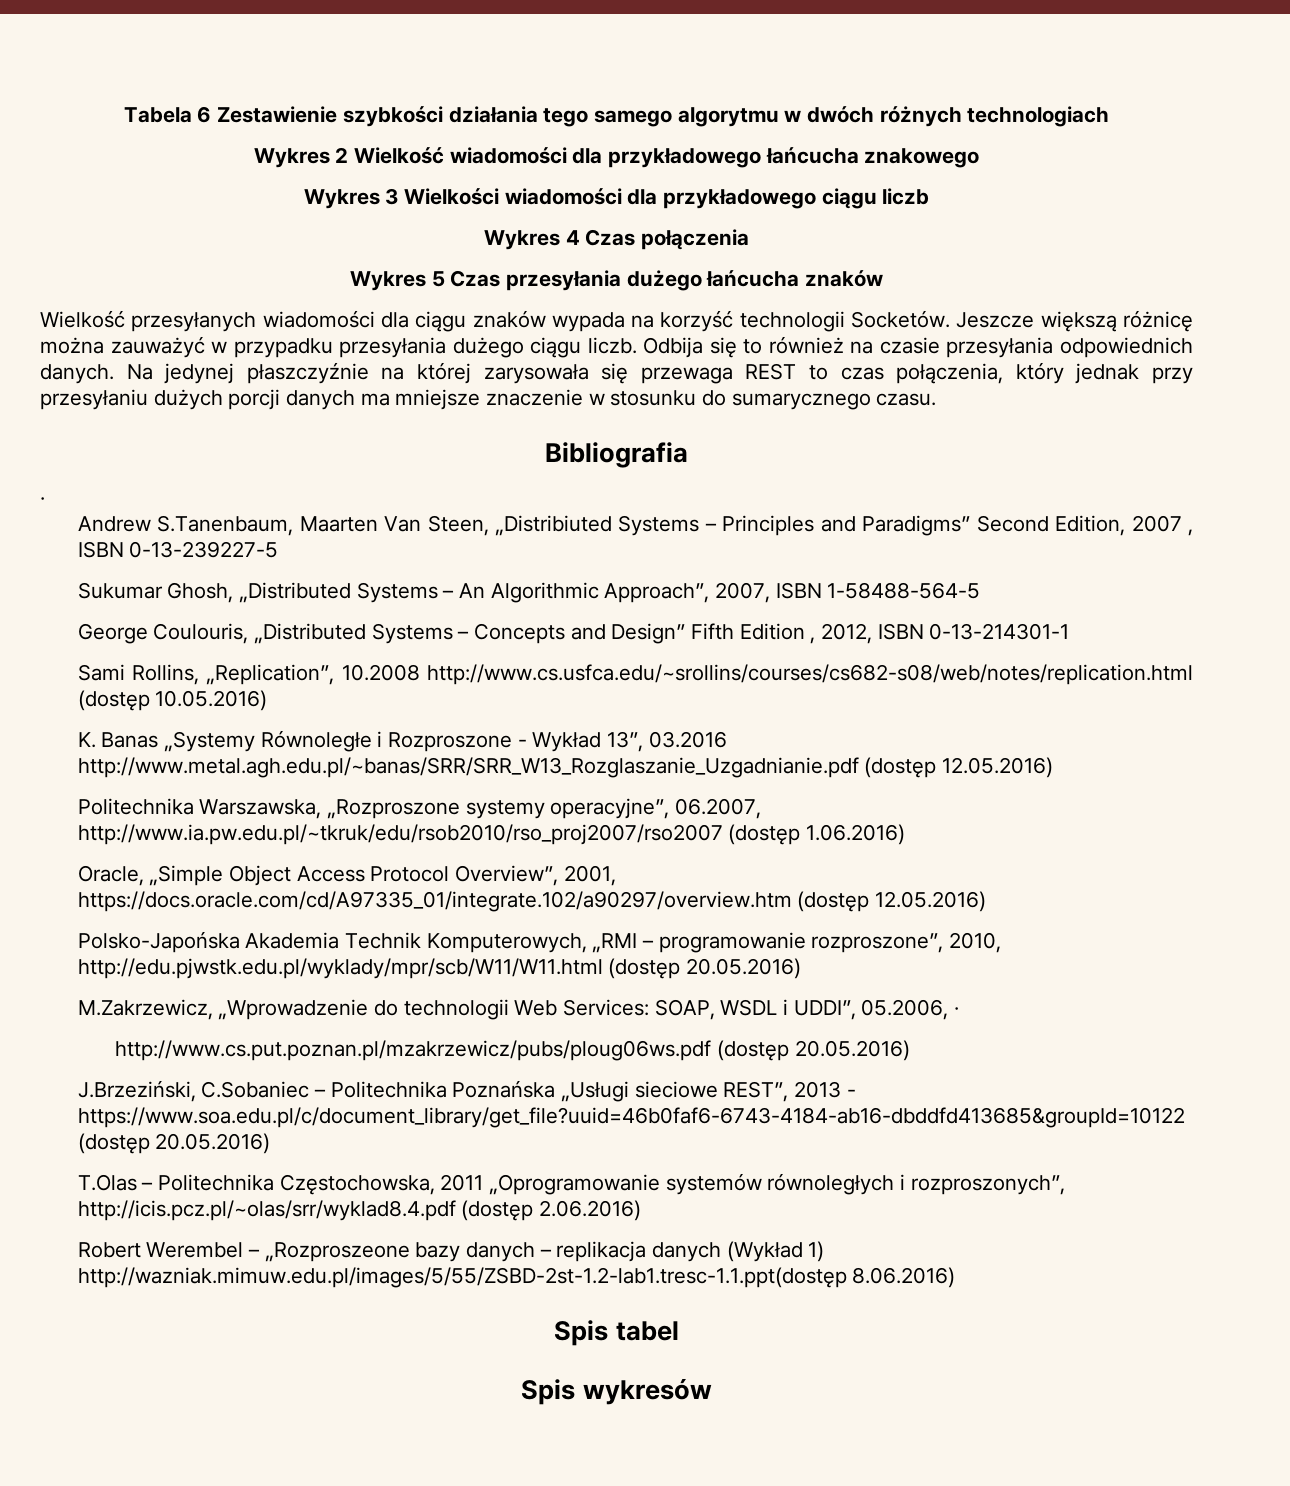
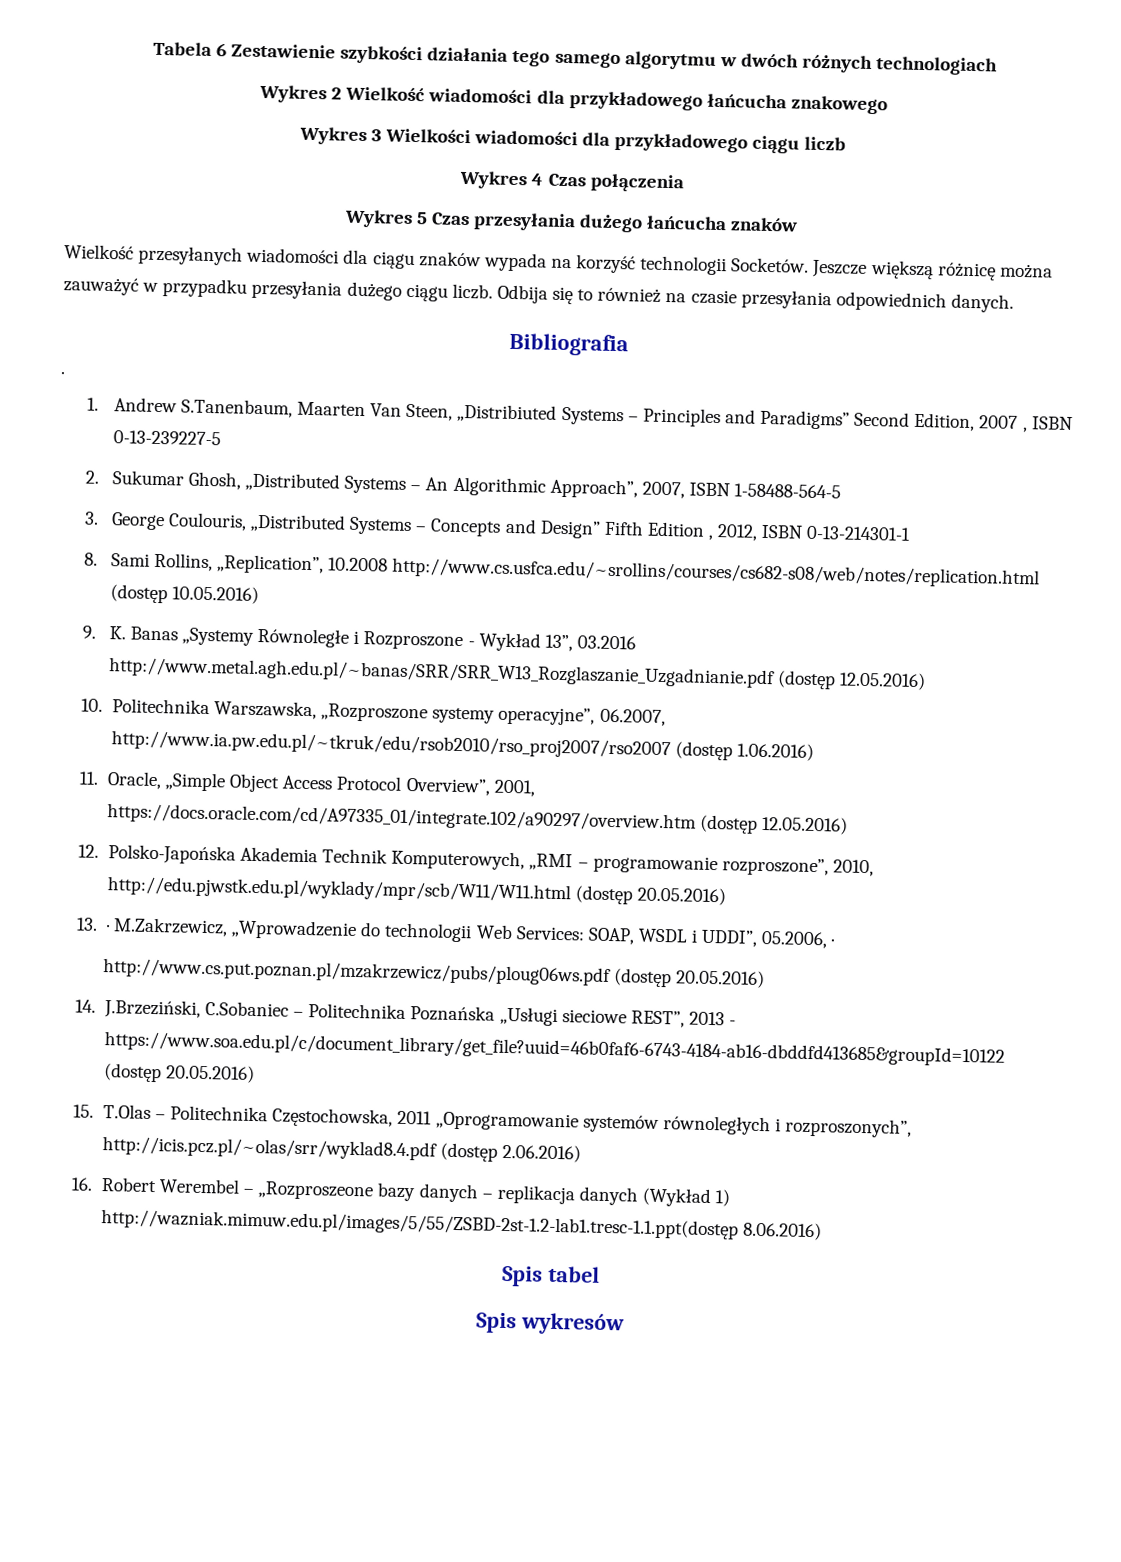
- Na jedynej płaszczyźnie na której zarysowała się przewaga REST to czas połączenia, który jednak przy przesyłaniu dużych porcji danych ma mniejsze znaczenie w stosunku do sumarycznego czasu.
- Andrew S.Tanenbaum, Maarten Van Steen, „Distribiuted Systems – Principles and Paradigms” Second Edition, 2007 , ISBN 0-13-239227-5
+ 1. Andrew S.Tanenbaum, Maarten Van Steen, „Distribiuted Systems – Principles and Paradigms” Second Edition, 2007 , ISBN 0-13-239227-5
- Sukumar Ghosh, „Distributed Systems – An Algorithmic Approach”, 2007, ISBN 1-58488-564-5
+ 2. Sukumar Ghosh, „Distributed Systems – An Algorithmic Approach”, 2007, ISBN 1-58488-564-5
- George Coulouris, „Distributed Systems – Concepts and Design” Fifth Edition , 2012, ISBN 0-13-214301-1
+ 3. George Coulouris, „Distributed Systems – Concepts and Design” Fifth Edition , 2012, ISBN 0-13-214301-1
- Sami Rollins, „Replication”, 10.2008 http://www.cs.usfca.edu/~srollins/courses/cs682-s08/web/notes/replication.html (dostęp 10.05.2016)
+ 8. Sami Rollins, „Replication”, 10.2008 http://www.cs.usfca.edu/~srollins/courses/cs682-s08/web/notes/replication.html (dostęp 10.05.2016)
- K. Banas „Systemy Równoległe i Rozproszone - Wykład 13”, 03.2016 http://www.metal.agh.edu.pl/~banas/SRR/SRR_W13_Rozglaszanie_Uzgadnianie.pdf (dostęp 12.05.2016)
+ 9. K. Banas „Systemy Równoległe i Rozproszone - Wykład 13”, 03.2016 http://www.metal.agh.edu.pl/~banas/SRR/SRR_W13_Rozglaszanie_Uzgadnianie.pdf (dostęp 12.05.2016)
- Politechnika Warszawska, „Rozproszone systemy operacyjne”, 06.2007, http://www.ia.pw.edu.pl/~tkruk/edu/rsob2010/rso_proj2007/rso2007 (dostęp 1.06.2016)
+ 10. Politechnika Warszawska, „Rozproszone systemy operacyjne”, 06.2007, http://www.ia.pw.edu.pl/~tkruk/edu/rsob2010/rso_proj2007/rso2007 (dostęp 1.06.2016)
- Oracle, „Simple Object Access Protocol Overview”, 2001, https://docs.oracle.com/cd/A97335_01/integrate.102/a90297/overview.htm (dostęp 12.05.2016)
+ 11. Oracle, „Simple Object Access Protocol Overview”, 2001, https://docs.oracle.com/cd/A97335_01/integrate.102/a90297/overview.htm (dostęp 12.05.2016)
- Polsko-Japońska Akademia Technik Komputerowych, „RMI – programowanie rozproszone”, 2010, http://edu.pjwstk.edu.pl/wyklady/mpr/scb/W11/W11.html (dostęp 20.05.2016)
+ 12. Polsko-Japońska Akademia Technik Komputerowych, „RMI – programowanie rozproszone”, 2010, http://edu.pjwstk.edu.pl/wyklady/mpr/scb/W11/W11.html (dostęp 20.05.2016)
- M.Zakrzewicz, „Wprowadzenie do technologii Web Services: SOAP, WSDL i UDDI”, 05.2006, ·
+ 13. · M.Zakrzewicz, „Wprowadzenie do technologii Web Services: SOAP, WSDL i UDDI”, 05.2006, ·
- J.Brzeziński, C.Sobaniec – Politechnika Poznańska „Usługi sieciowe REST”, 2013 - https://www.soa.edu.pl/c/document_library/get_file?uuid=46b0faf6-6743-4184-ab16-dbddfd413685&groupId=10122 (dostęp 20.05.2016)
+ 14. J.Brzeziński, C.Sobaniec – Politechnika Poznańska „Usługi sieciowe REST”, 2013 - https://www.soa.edu.pl/c/document_library/get_file?uuid=46b0faf6-6743-4184-ab16-dbddfd413685&groupId=10122 (dostęp 20.05.2016)
- T.Olas – Politechnika Częstochowska, 2011 „Oprogramowanie systemów równoległych i rozproszonych”, http://icis.pcz.pl/~olas/srr/wyklad8.4.pdf (dostęp 2.06.2016)
+ 15. T.Olas – Politechnika Częstochowska, 2011 „Oprogramowanie systemów równoległych i rozproszonych”, http://icis.pcz.pl/~olas/srr/wyklad8.4.pdf (dostęp 2.06.2016)
- Robert Werembel – „Rozproszeone bazy danych – replikacja danych (Wykład 1) http://wazniak.mimuw.edu.pl/images/5/55/ZSBD-2st-1.2-lab1.tresc-1.1.ppt(dostęp 8.06.2016)
+ 16. Robert Werembel – „Rozproszeone bazy danych – replikacja danych (Wykład 1) http://wazniak.mimuw.edu.pl/images/5/55/ZSBD-2st-1.2-lab1.tresc-1.1.ppt(dostęp 8.06.2016)

